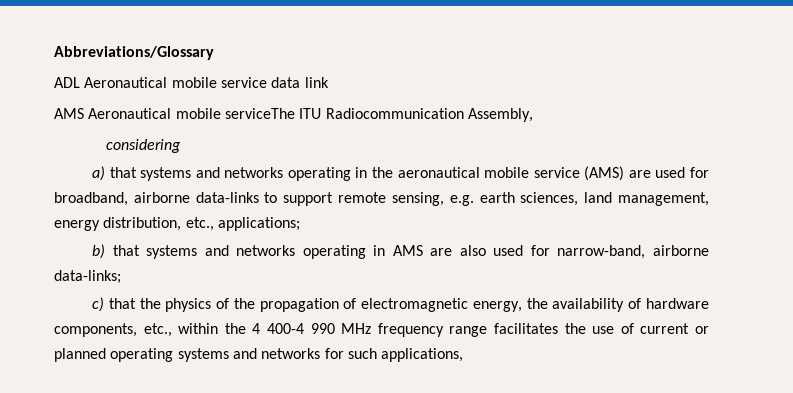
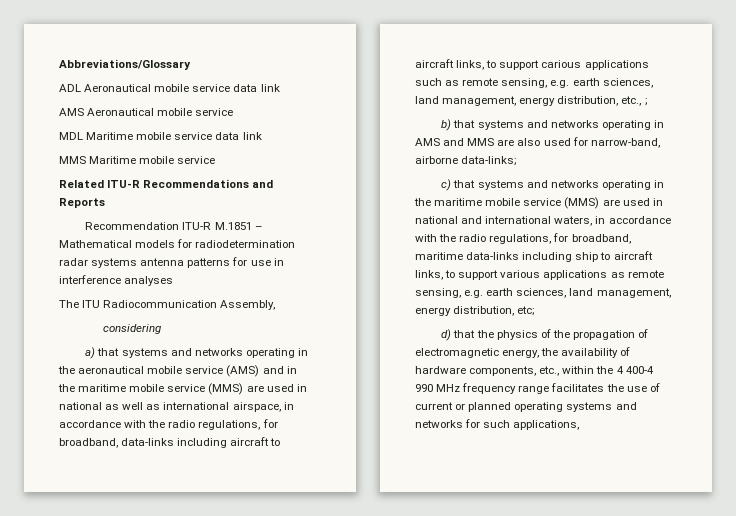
- AMS Aeronautical mobile serviceThe ITU Radiocommunication Assembly,
+ AMS Aeronautical mobile service
+ MDL Maritime mobile service data link
+ MMS Maritime mobile service
+ Related ITU-R Recommendations and Reports
+ Recommendation ITU-R M.1851 – Mathematical models for radiodetermination radar systems antenna patterns for use in interference analyses
+ The ITU Radiocommunication Assembly,
- a) that systems and networks operating in the aeronautical mobile service (AMS) are used for broadband, airborne data-links to support remote sensing, e.g. earth sciences, land management, energy distribution, etc., applications;
+ a) that systems and networks operating in the aeronautical mobile service (AMS) and in the maritime mobile service (MMS) are used in national as well as international airspace, in accordance with the radio regulations, for broadband, data-links including aircraft to aircraft links, to support carious applications such as remote sensing, e.g. earth sciences, land management, energy distribution, etc., ;
- b) that systems and networks operating in AMS are also used for narrow-band, airborne data-links;
+ b) that systems and networks operating in AMS and MMS are also used for narrow-band, airborne data-links;
- c) that the physics of the propagation of electromagnetic energy, the availability of hardware components, etc., within the 4 400-4 990 MHz frequency range facilitates the use of current or planned operating systems and networks for such applications,
+ c) that systems and networks operating in the maritime mobile service (MMS) are used in national and international waters, in accordance with the radio regulations, for broadband, maritime data-links including ship to aircraft links, to support various applications as remote sensing, e.g. earth sciences, land management, energy distribution, etc;
+ d) that the physics of the propagation of electromagnetic energy, the availability of hardware components, etc., within the 4 400-4 990 MHz frequency range facilitates the use of current or planned operating systems and networks for such applications,

